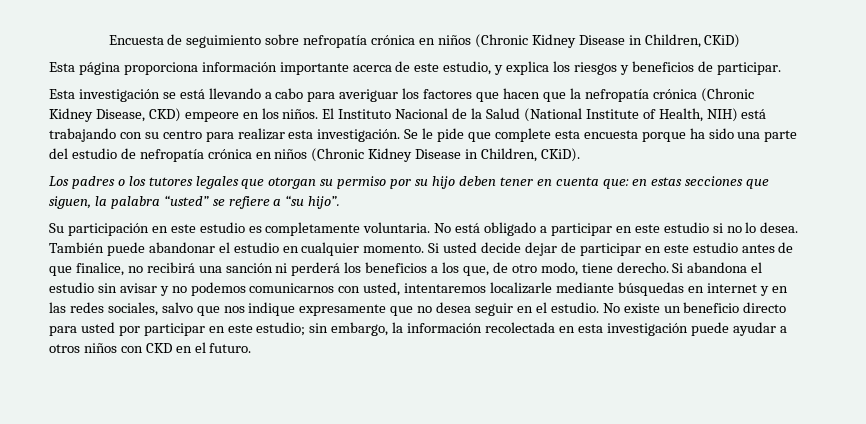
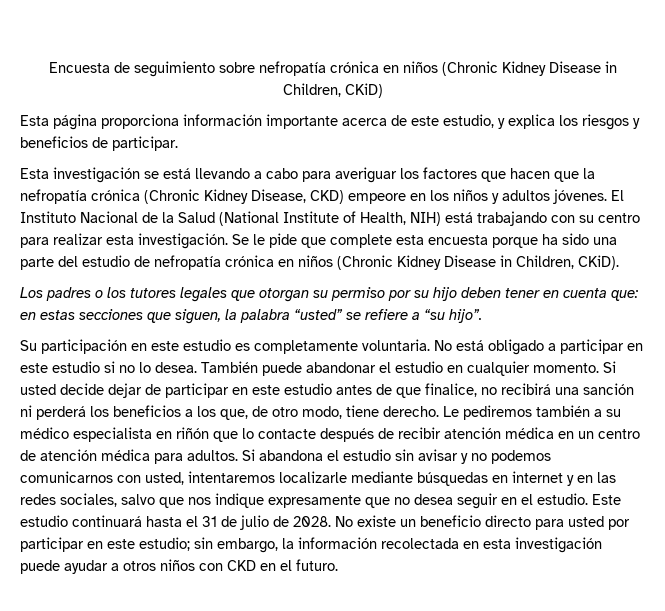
- Esta investigación se está llevando a cabo para averiguar los factores que hacen que la nefropatía crónica (Chronic Kidney Disease, CKD) empeore en los niños.
+ Esta investigación se está llevando a cabo para averiguar los factores que hacen que la nefropatía crónica (Chronic Kidney Disease, CKD) empeore en los niños y adultos jóvenes.
+ Le pediremos también a su médico especialista en riñón que lo contacte después de recibir atención médica en un centro de atención médica para adultos.
+ Este estudio continuará hasta el 31 de julio de 2028.

